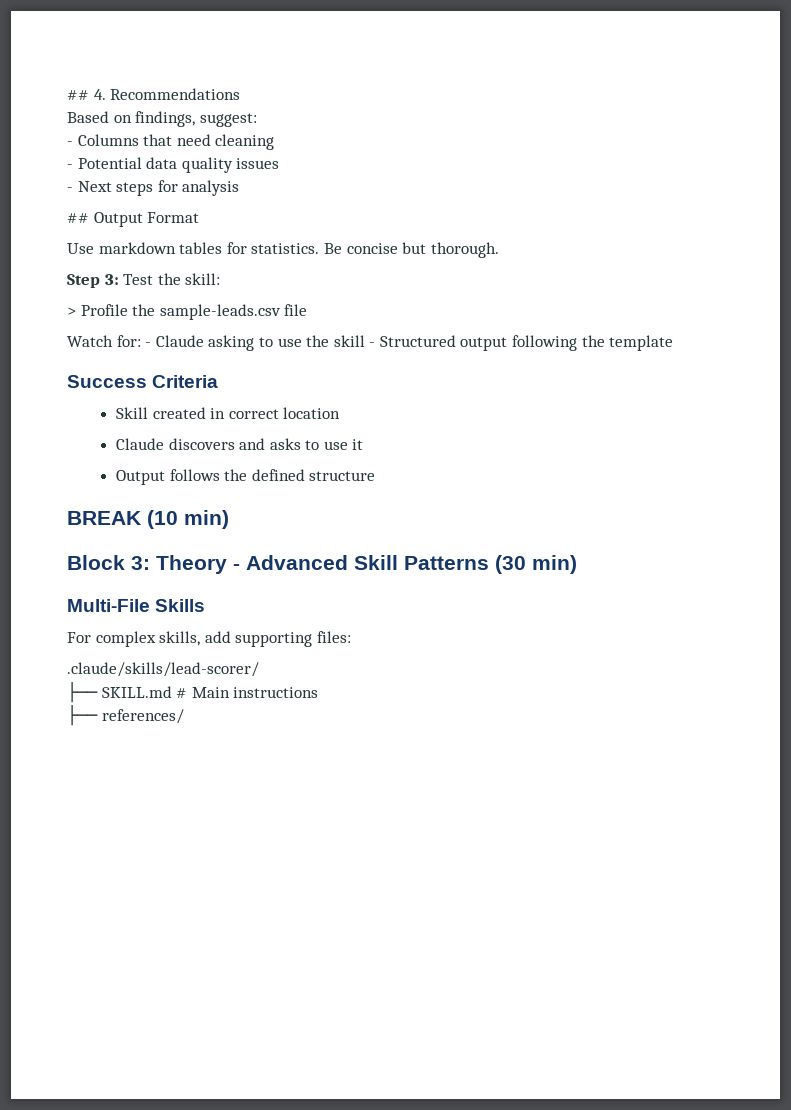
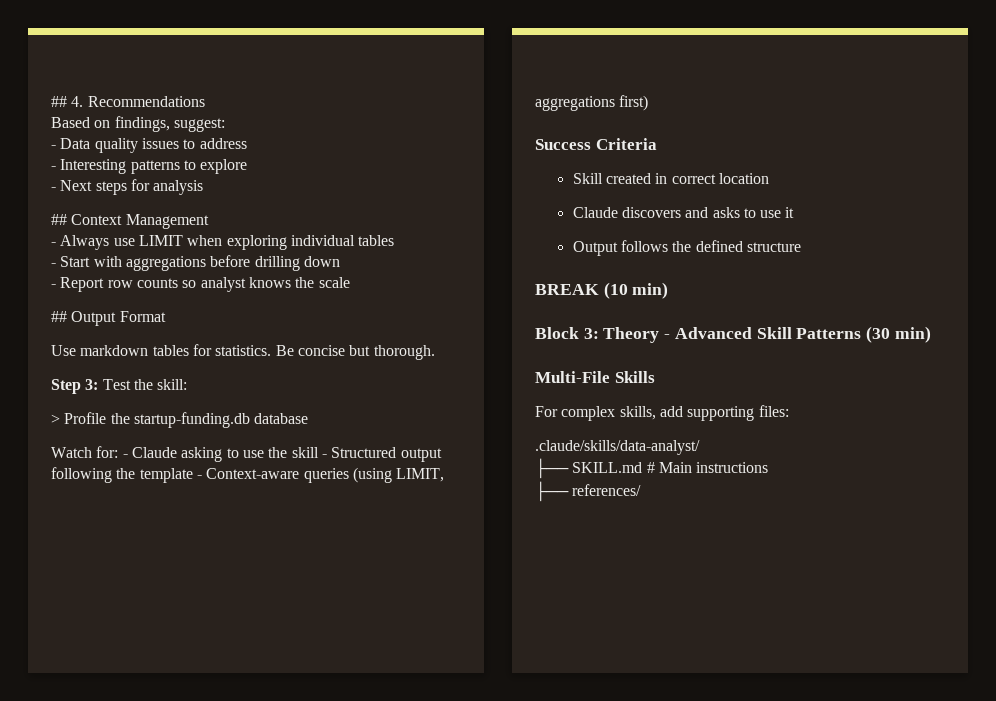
- - Columns that need cleaning
- - Potential data quality issues
+ - Data quality issues to address
+ - Interesting patterns to explore
+ ## Context Management
+ - Always use LIMIT when exploring individual tables
+ - Start with aggregations before drilling down
+ - Report row counts so analyst knows the scale
- > Profile the sample-leads.csv file
+ > Profile the startup-funding.db database
- Watch for: - Claude asking to use the skill - Structured output following the template
+ Watch for: - Claude asking to use the skill - Structured output following the template - Context-aware queries (using LIMIT, aggregations first)
- .claude/skills/lead-scorer/
+ .claude/skills/data-analyst/

